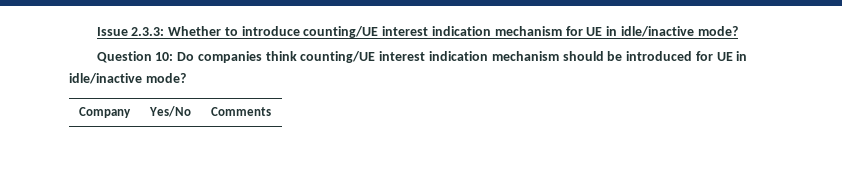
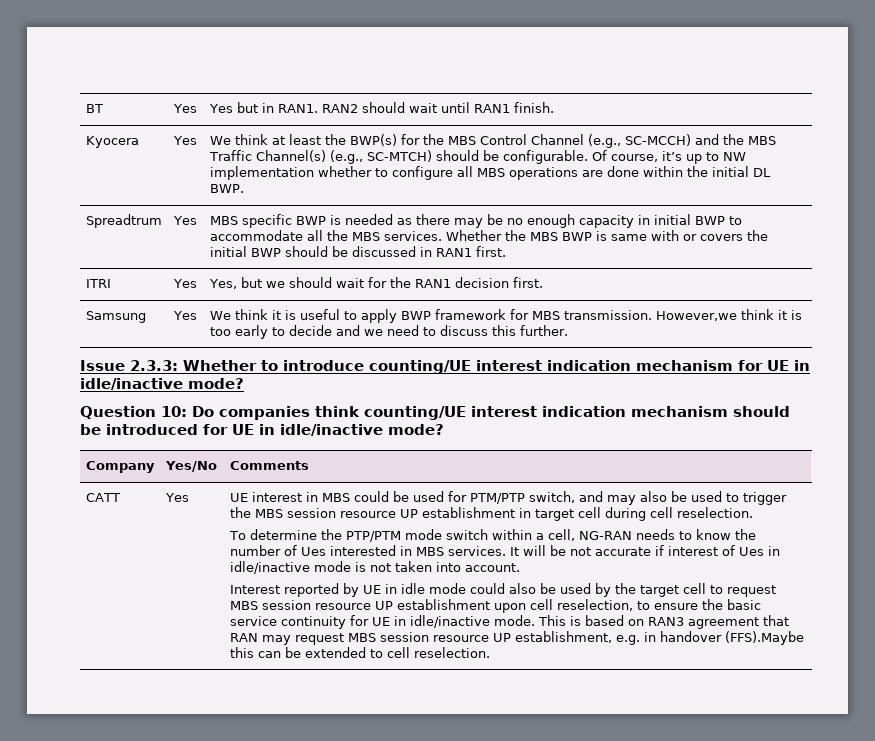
+ BT | Yes | Yes but in RAN1. RAN2 should wait until RAN1 finish.
+ Kyocera | Yes | We think at least the BWP(s) for the MBS Control Channel (e.g., SC-MCCH) and the MBS Traffic Channel(s) (e.g., SC-MTCH) should be configurable. Of course, it’s up to NW implementation whether to configure all MBS operations are done within the initial DL BWP.
+ Spreadtrum | Yes | MBS specific BWP is needed as there may be no enough capacity in initial BWP to accommodate all the MBS services. Whether the MBS BWP is same with or covers the initial BWP should be discussed in RAN1 first.
+ ITRI | Yes | Yes, but we should wait for the RAN1 decision first.
+ Samsung | Yes | We think it is useful to apply BWP framework for MBS transmission. However,we think it is too early to decide and we need to discuss this further.
+ CATT | Yes | UE interest in MBS could be used for PTM/PTP switch, and may also be used to trigger the MBS session resource UP establishment in target cell during cell reselection.
+ To determine the PTP/PTM mode switch within a cell, NG-RAN needs to know the number of Ues interested in MBS services. It will be not accurate if interest of Ues in idle/inactive mode is not taken into account.
+ Interest reported by UE in idle mode could also be used by the target cell to request MBS session resource UP establishment upon cell reselection, to ensure the basic service continuity for UE in idle/inactive mode. This is based on RAN3 agreement that RAN may request MBS session resource UP establishment, e.g. in handover (FFS).Maybe this can be extended to cell reselection.

